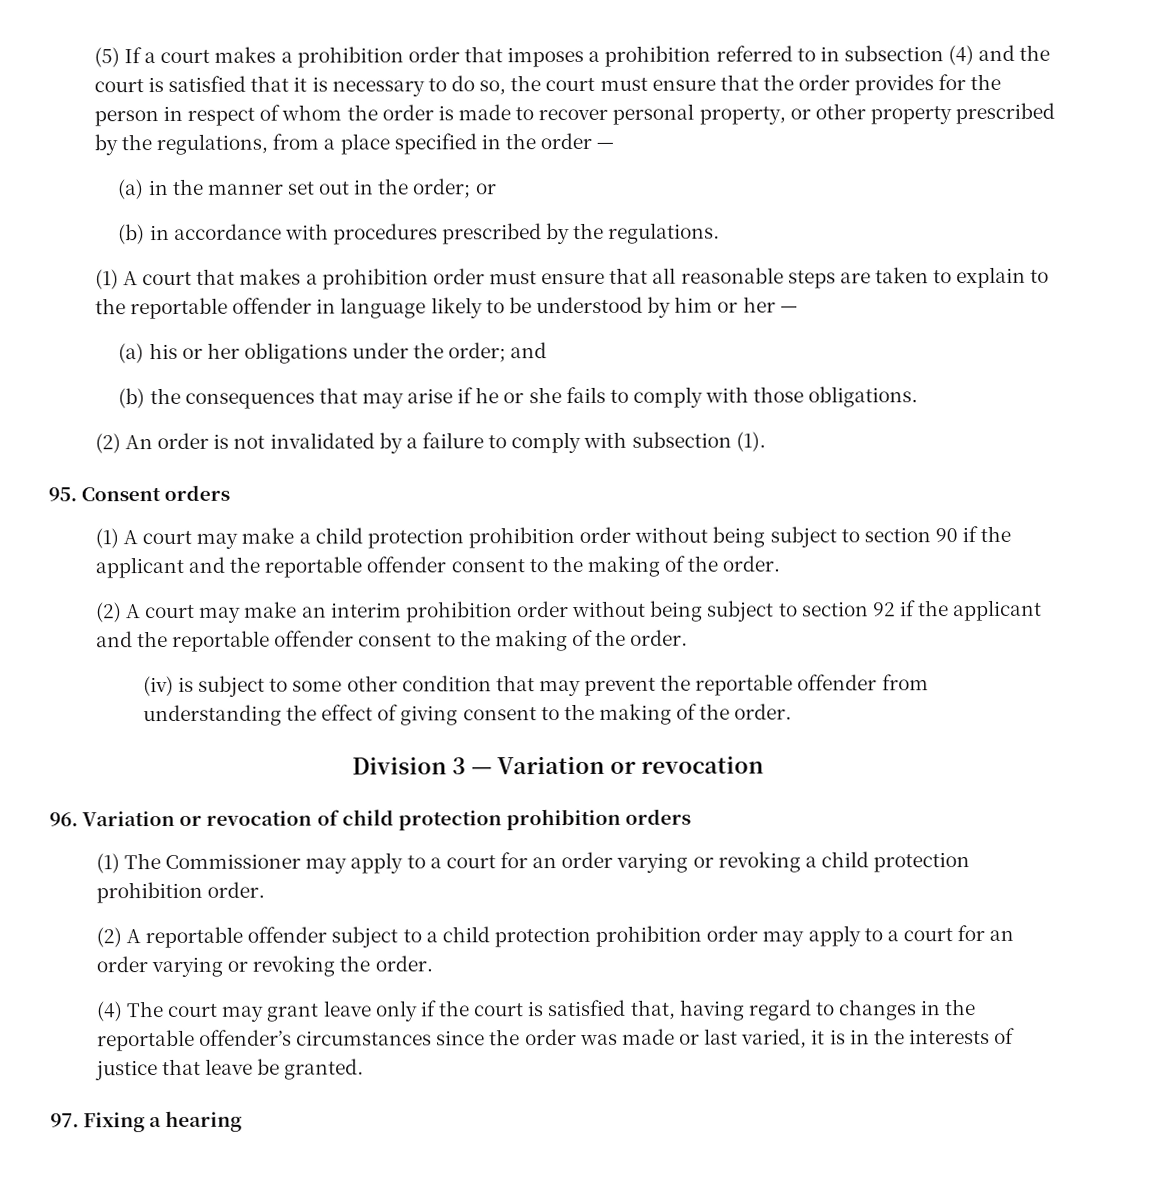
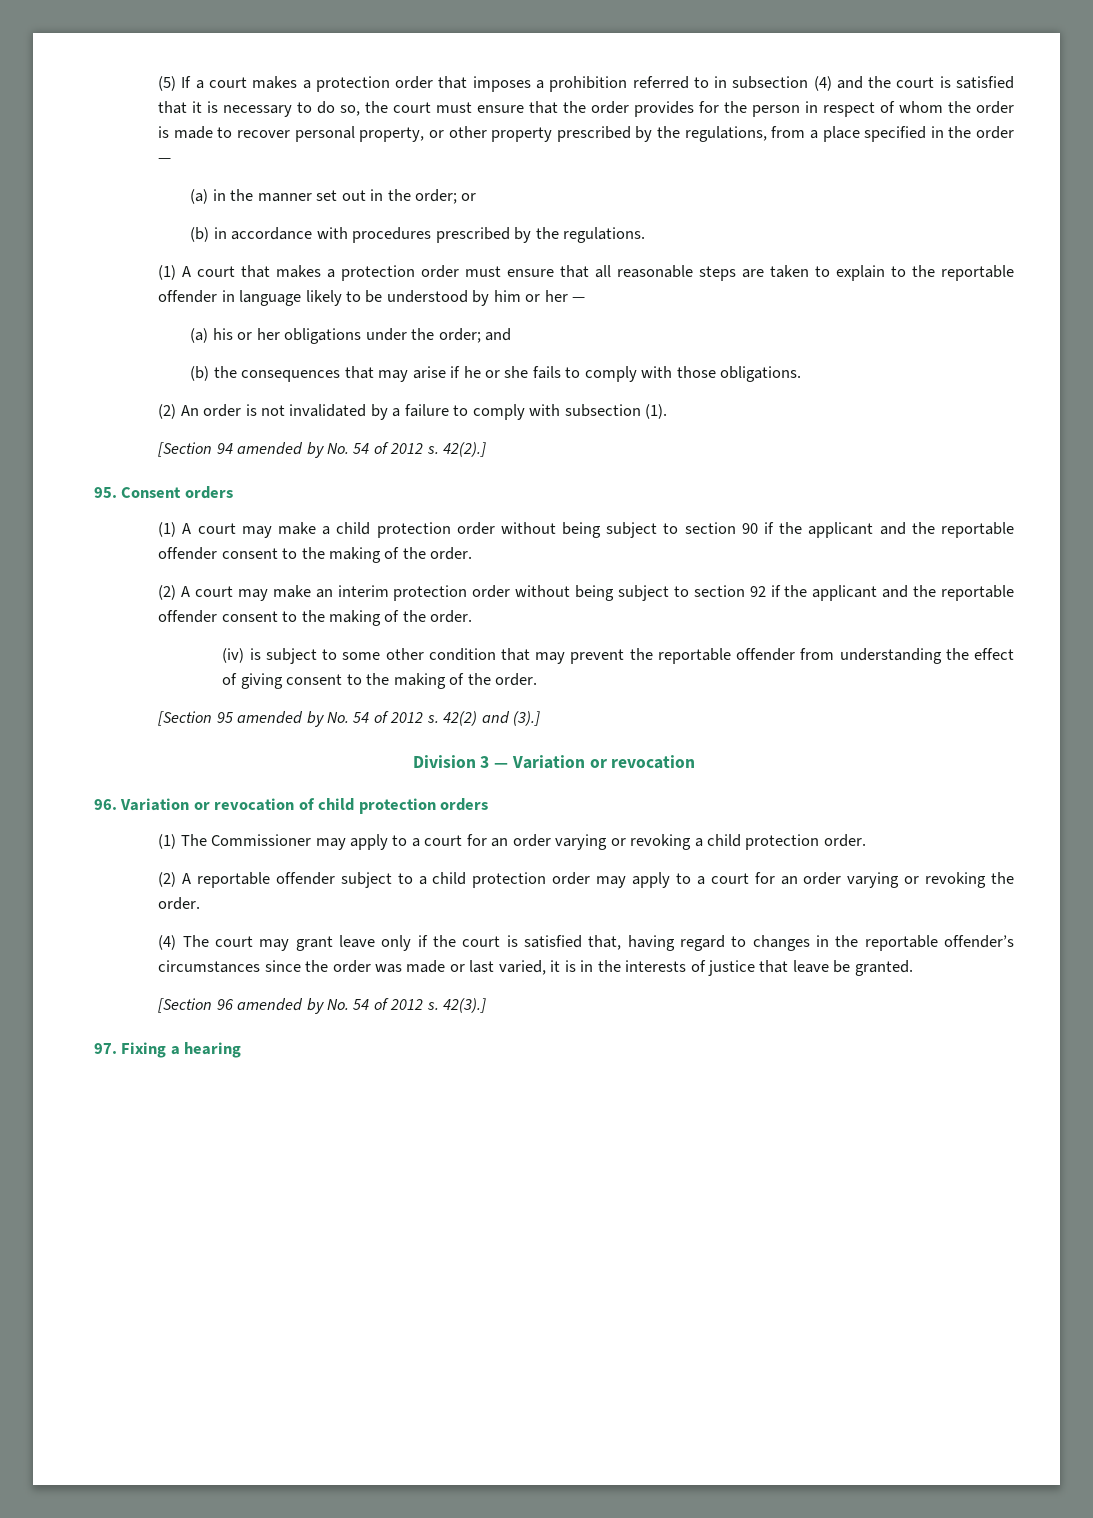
- (5) If a court makes a prohibition order that imposes a prohibition referred to in subsection (4) and the court is satisfied that it is necessary to do so, the court must ensure that the order provides for the person in respect of whom the order is made to recover personal property, or other property prescribed by the regulations, from a place specified in the order —
+ (5) If a court makes a protection order that imposes a prohibition referred to in subsection (4) and the court is satisfied that it is necessary to do so, the court must ensure that the order provides for the person in respect of whom the order is made to recover personal property, or other property prescribed by the regulations, from a place specified in the order —
- (1) A court that makes a prohibition order must ensure that all reasonable steps are taken to explain to the reportable offender in language likely to be understood by him or her —
+ (1) A court that makes a protection order must ensure that all reasonable steps are taken to explain to the reportable offender in language likely to be understood by him or her —
+ [Section 94 amended by No. 54 of 2012 s. 42(2).]
- (1) A court may make a child protection prohibition order without being subject to section 90 if the applicant and the reportable offender consent to the making of the order.
+ (1) A court may make a child protection order without being subject to section 90 if the applicant and the reportable offender consent to the making of the order.
- (2) A court may make an interim prohibition order without being subject to section 92 if the applicant and the reportable offender consent to the making of the order.
+ (2) A court may make an interim protection order without being subject to section 92 if the applicant and the reportable offender consent to the making of the order.
+ [Section 95 amended by No. 54 of 2012 s. 42(2) and (3).]
- 96. Variation or revocation of child protection prohibition orders
+ 96. Variation or revocation of child protection orders
- (1) The Commissioner may apply to a court for an order varying or revoking a child protection prohibition order.
+ (1) The Commissioner may apply to a court for an order varying or revoking a child protection order.
- (2) A reportable offender subject to a child protection prohibition order may apply to a court for an order varying or revoking the order.
+ (2) A reportable offender subject to a child protection order may apply to a court for an order varying or revoking the order.
+ [Section 96 amended by No. 54 of 2012 s. 42(3).]

